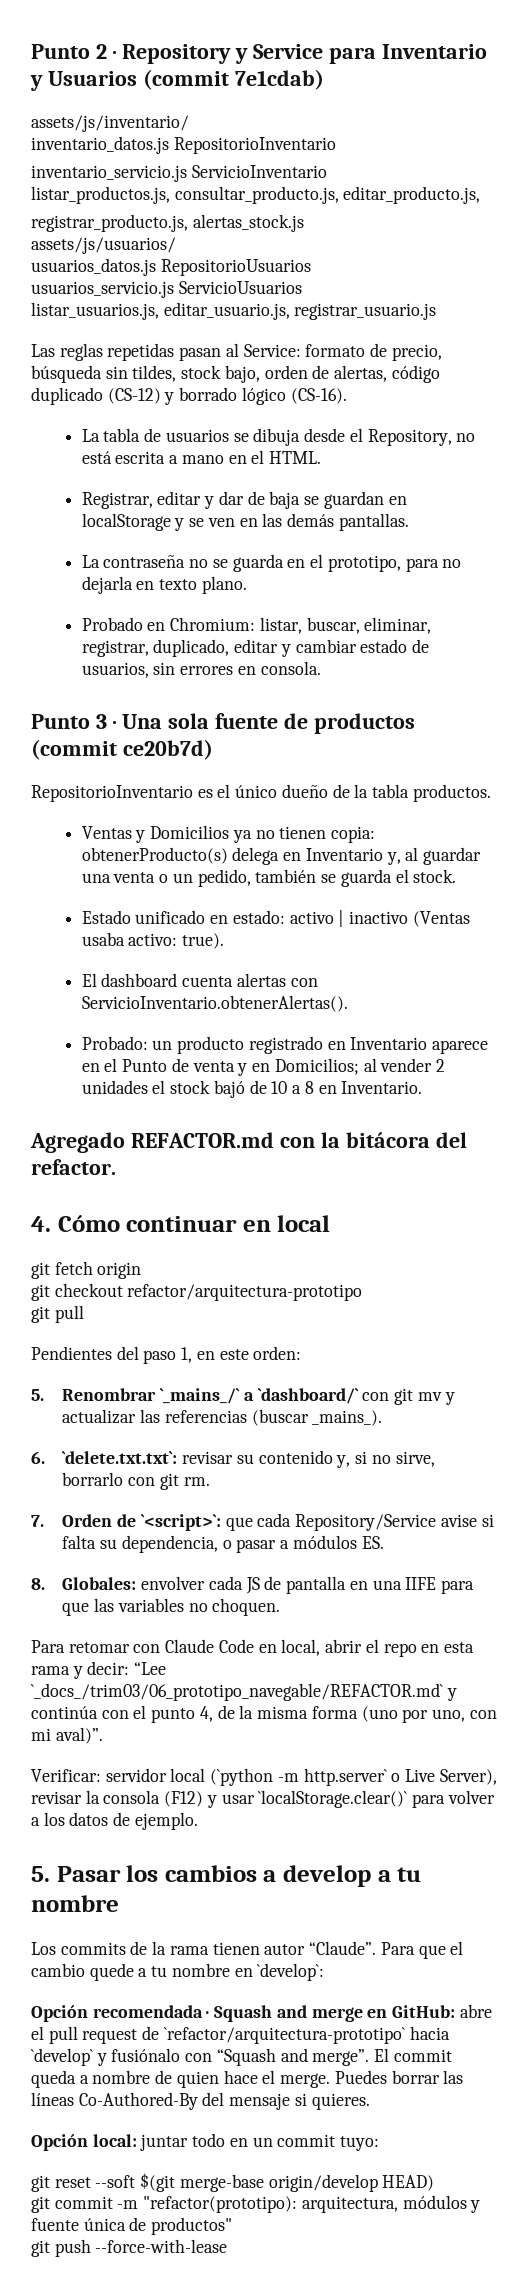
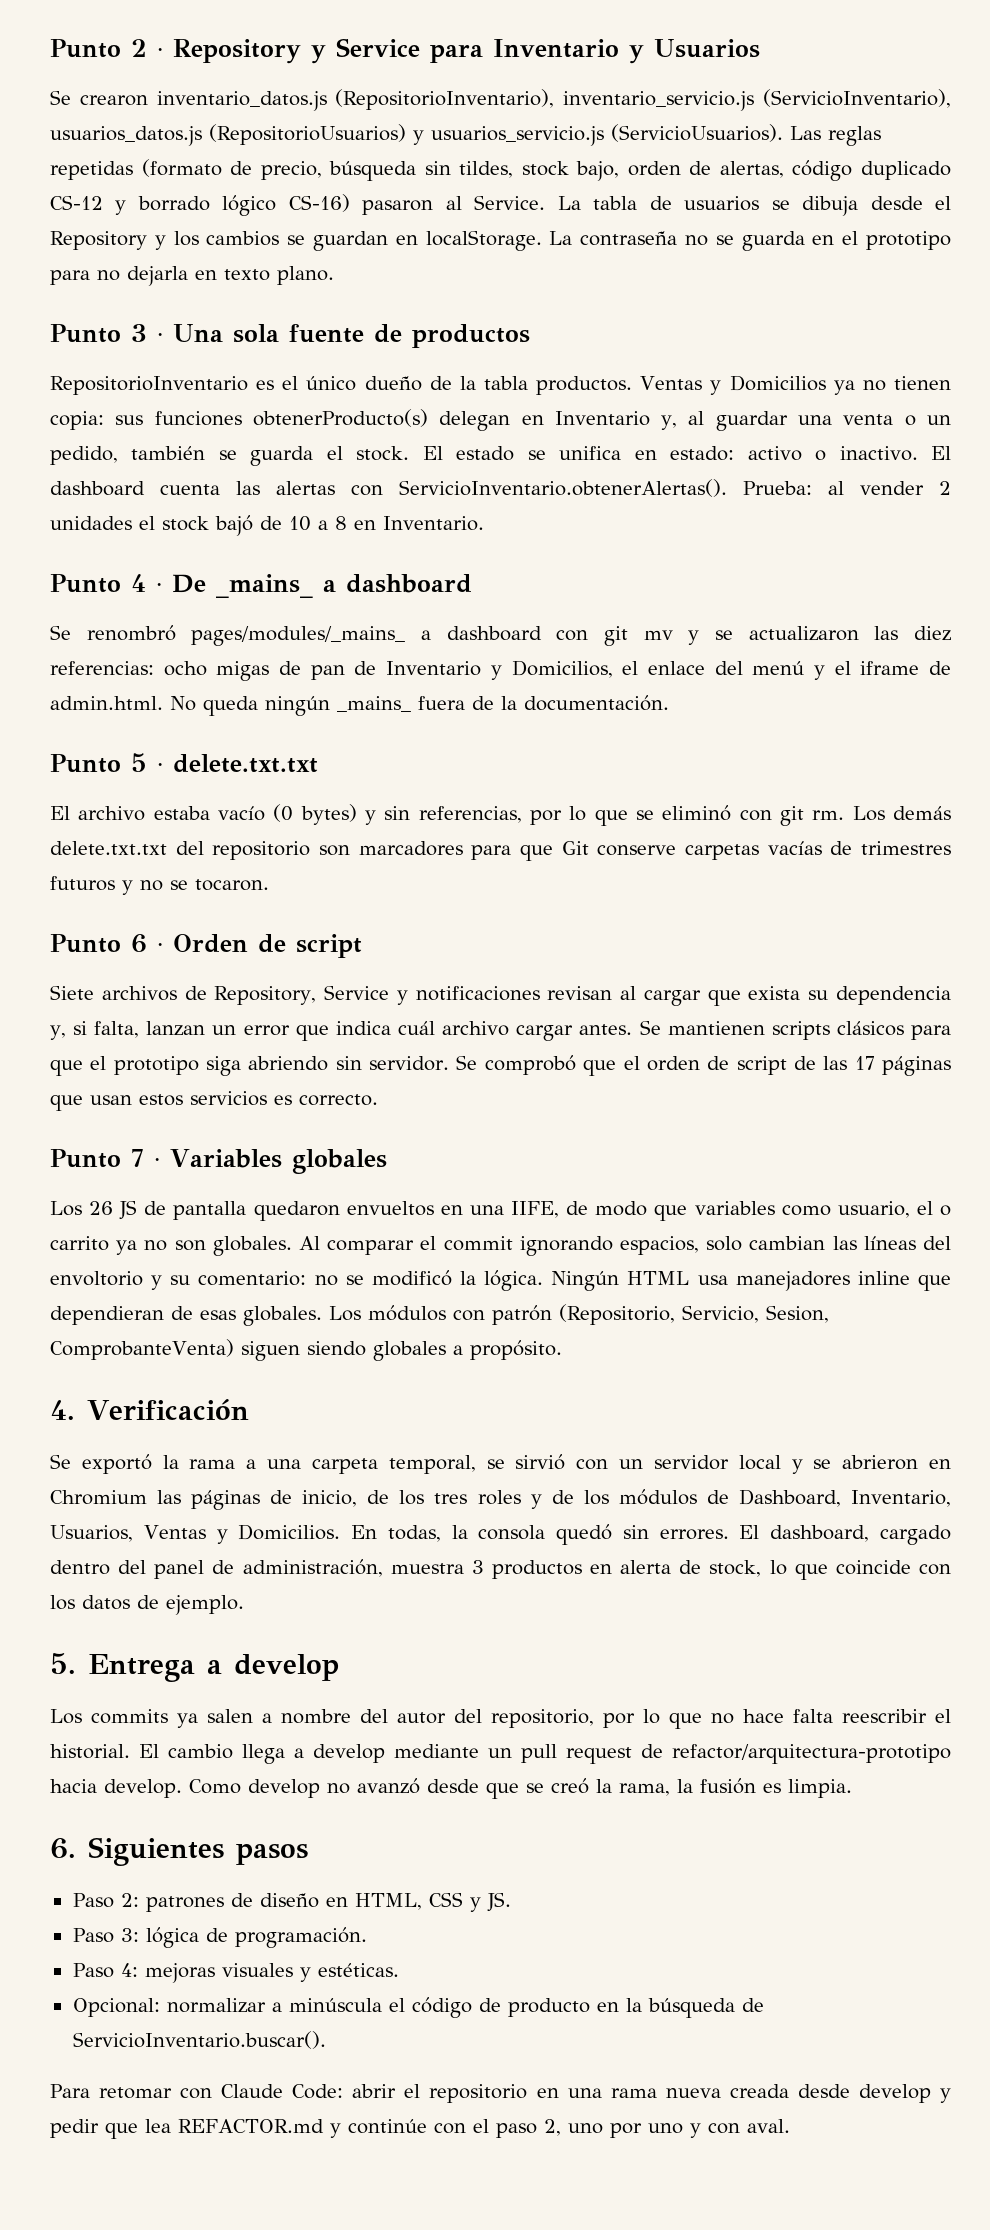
- Punto 2 · Repository y Service para Inventario y Usuarios (commit 7e1cdab)
- assets/js/inventario/
- inventario_datos.js RepositorioInventario
- inventario_servicio.js ServicioInventario
- listar_productos.js, consultar_producto.js, editar_producto.js,
- registrar_producto.js, alertas_stock.js
- assets/js/usuarios/
- usuarios_datos.js RepositorioUsuarios
- usuarios_servicio.js ServicioUsuarios
- listar_usuarios.js, editar_usuario.js, registrar_usuario.js
- Las reglas repetidas pasan al Service: formato de precio, búsqueda sin tildes, stock bajo, orden de alertas, código duplicado (CS-12) y borrado lógico (CS-16).
- La tabla de usuarios se dibuja desde el Repository, no está escrita a mano en el HTML.
- Registrar, editar y dar de baja se guardan en localStorage y se ven en las demás pantallas.
- La contraseña no se guarda en el prototipo, para no dejarla en texto plano.
+ Punto 2 · Repository y Service para Inventario y Usuarios
+ Se crearon inventario_datos.js (RepositorioInventario), inventario_servicio.js (ServicioInventario), usuarios_datos.js (RepositorioUsuarios) y usuarios_servicio.js (ServicioUsuarios). Las reglas repetidas (formato de precio, búsqueda sin tildes, stock bajo, orden de alertas, código duplicado CS-12 y borrado lógico CS-16) pasaron al Service. La tabla de usuarios se dibuja desde el Repository y los cambios se guardan en localStorage. La contraseña no se guarda en el prototipo para no dejarla en texto plano.
- Probado en Chromium: listar, buscar, eliminar, registrar, duplicado, editar y cambiar estado de usuarios, sin errores en consola.
- Punto 3 · Una sola fuente de productos (commit ce20b7d)
+ Punto 3 · Una sola fuente de productos
- RepositorioInventario es el único dueño de la tabla productos.
- Ventas y Domicilios ya no tienen copia: obtenerProducto(s) delega en Inventario y, al guardar una venta o un pedido, también se guarda el stock.
- Estado unificado en estado: activo | inactivo (Ventas usaba activo: true).
- El dashboard cuenta alertas con ServicioInventario.obtenerAlertas().
- Probado: un producto registrado en Inventario aparece en el Punto de venta y en Domicilios; al vender 2 unidades el stock bajó de 10 a 8 en Inventario.
+ RepositorioInventario es el único dueño de la tabla productos. Ventas y Domicilios ya no tienen copia: sus funciones obtenerProducto(s) delegan en Inventario y, al guardar una venta o un pedido, también se guarda el stock. El estado se unifica en estado: activo o inactivo. El dashboard cuenta las alertas con ServicioInventario.obtenerAlertas(). Prueba: al vender 2 unidades el stock bajó de 10 a 8 en Inventario.
- Agregado REFACTOR.md con la bitácora del refactor.
- 4. Cómo continuar en local
- git fetch origin
- git checkout refactor/arquitectura-prototipo
- git pull
- Pendientes del paso 1, en este orden:
- 5. Renombrar `_mains_/` a `dashboard/` con git mv y actualizar las referencias (buscar _mains_).
- 6. `delete.txt.txt`: revisar su contenido y, si no sirve, borrarlo con git rm.
- 7. Orden de `<script>`: que cada Repository/Service avise si falta su dependencia, o pasar a módulos ES.
- 8. Globales: envolver cada JS de pantalla en una IIFE para que las variables no choquen.
- Para retomar con Claude Code en local, abrir el repo en esta rama y decir: “Lee `_docs_/trim03/06_prototipo_navegable/REFACTOR.md` y continúa con el punto 4, de la misma forma (uno por uno, con mi aval)”.
- Verificar: servidor local (`python -m http.server` o Live Server), revisar la consola (F12) y usar `localStorage.clear()` para volver a los datos de ejemplo.
+ Punto 4 · De _mains_ a dashboard
+ Se renombró pages/modules/_mains_ a dashboard con git mv y se actualizaron las diez referencias: ocho migas de pan de Inventario y Domicilios, el enlace del menú y el iframe de admin.html. No queda ningún _mains_ fuera de la documentación.
+ Punto 5 · delete.txt.txt
+ El archivo estaba vacío (0 bytes) y sin referencias, por lo que se eliminó con git rm. Los demás delete.txt.txt del repositorio son marcadores para que Git conserve carpetas vacías de trimestres futuros y no se tocaron.
+ Punto 6 · Orden de script
+ Siete archivos de Repository, Service y notificaciones revisan al cargar que exista su dependencia y, si falta, lanzan un error que indica cuál archivo cargar antes. Se mantienen scripts clásicos para que el prototipo siga abriendo sin servidor. Se comprobó que el orden de script de las 17 páginas que usan estos servicios es correcto.
+ Punto 7 · Variables globales
+ Los 26 JS de pantalla quedaron envueltos en una IIFE, de modo que variables como usuario, el o carrito ya no son globales. Al comparar el commit ignorando espacios, solo cambian las líneas del envoltorio y su comentario: no se modificó la lógica. Ningún HTML usa manejadores inline que dependieran de esas globales. Los módulos con patrón (Repositorio, Servicio, Sesion, ComprobanteVenta) siguen siendo globales a propósito.
+ 4. Verificación
+ Se exportó la rama a una carpeta temporal, se sirvió con un servidor local y se abrieron en Chromium las páginas de inicio, de los tres roles y de los módulos de Dashboard, Inventario, Usuarios, Ventas y Domicilios. En todas, la consola quedó sin errores. El dashboard, cargado dentro del panel de administración, muestra 3 productos en alerta de stock, lo que coincide con los datos de ejemplo.
- 5. Pasar los cambios a develop a tu nombre
+ 5. Entrega a develop
- Los commits de la rama tienen autor “Claude”. Para que el cambio quede a tu nombre en `develop`:
- Opción recomendada · Squash and merge en GitHub: abre el pull request de `refactor/arquitectura-prototipo` hacia `develop` y fusiónalo con “Squash and merge”. El commit queda a nombre de quien hace el merge. Puedes borrar las líneas Co-Authored-By del mensaje si quieres.
- Opción local: juntar todo en un commit tuyo:
- git reset --soft $(git merge-base origin/develop HEAD)
- git commit -m "refactor(prototipo): arquitectura, módulos y fuente única de productos"
- git push --force-with-lease
+ Los commits ya salen a nombre del autor del repositorio, por lo que no hace falta reescribir el historial. El cambio llega a develop mediante un pull request de refactor/arquitectura-prototipo hacia develop. Como develop no avanzó desde que se creó la rama, la fusión es limpia.
+ 6. Siguientes pasos
+ Paso 2: patrones de diseño en HTML, CSS y JS.
+ Paso 3: lógica de programación.
+ Paso 4: mejoras visuales y estéticas.
+ Opcional: normalizar a minúscula el código de producto en la búsqueda de ServicioInventario.buscar().
+ Para retomar con Claude Code: abrir el repositorio en una rama nueva creada desde develop y pedir que lea REFACTOR.md y continúe con el paso 2, uno por uno y con aval.

